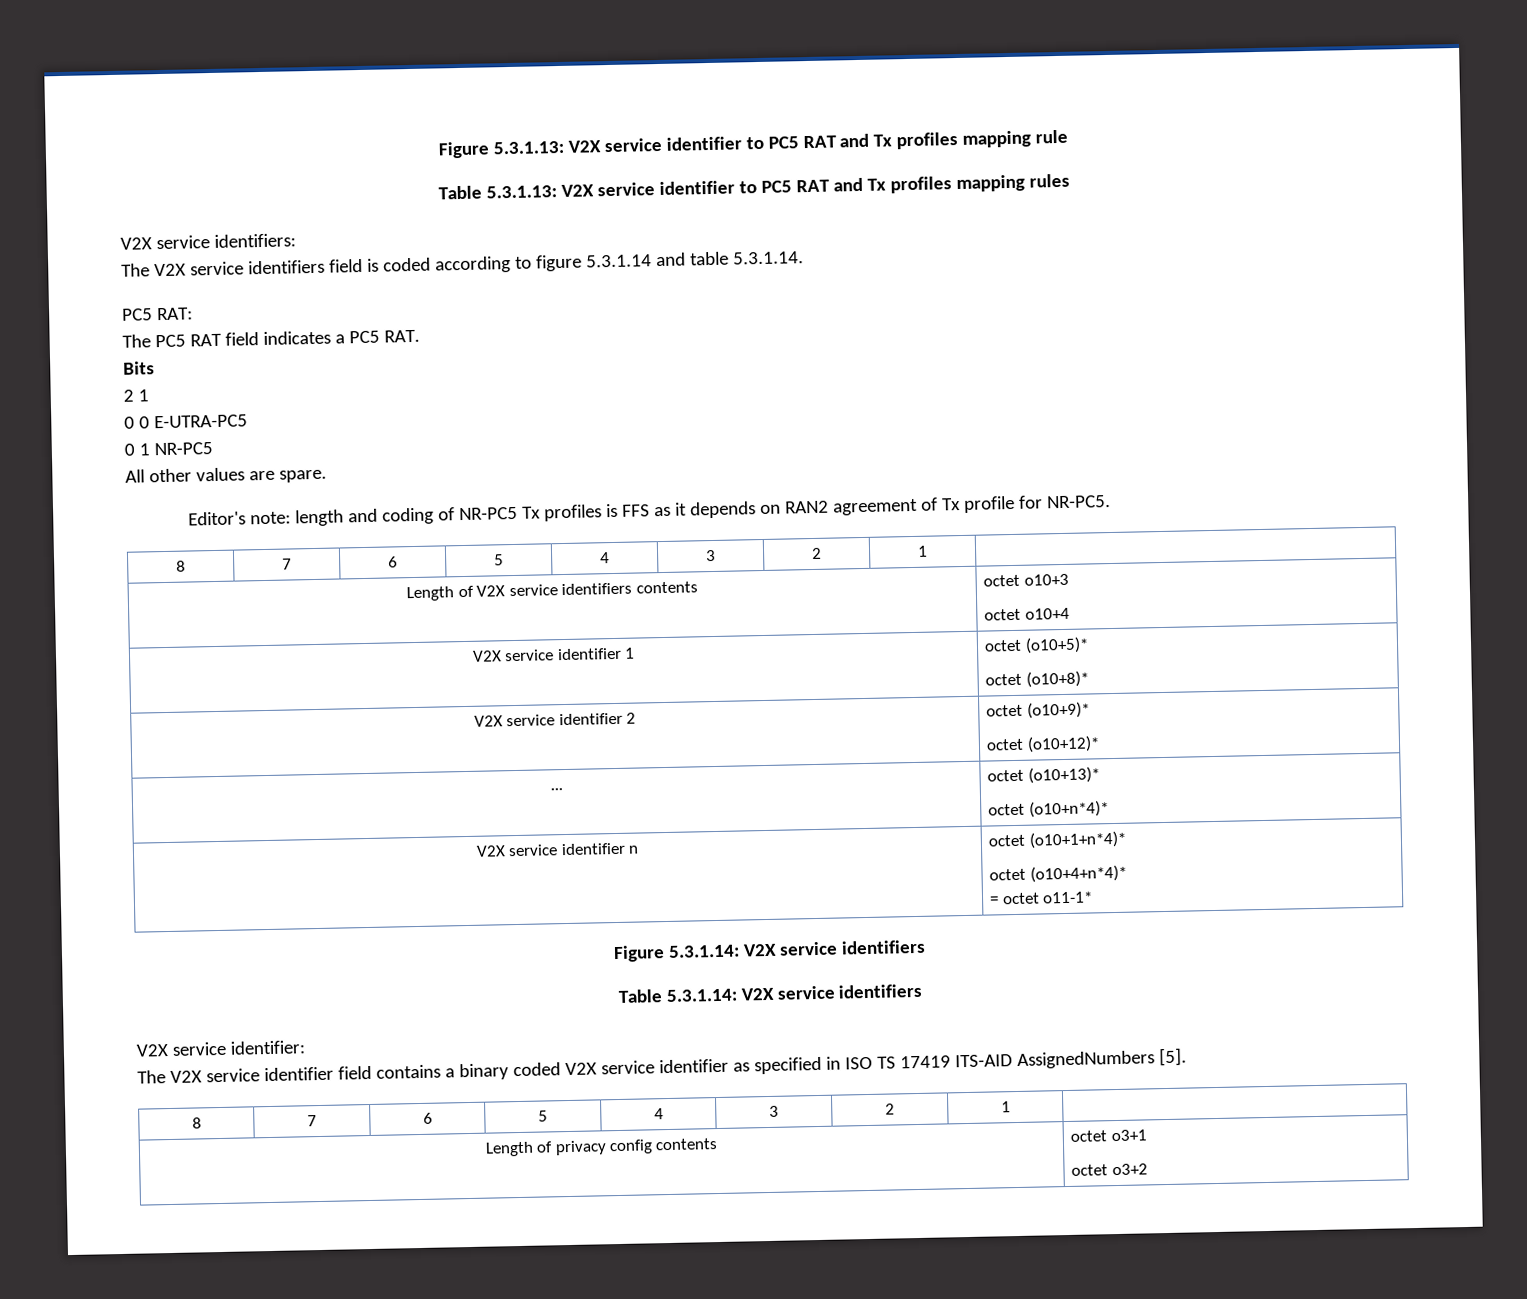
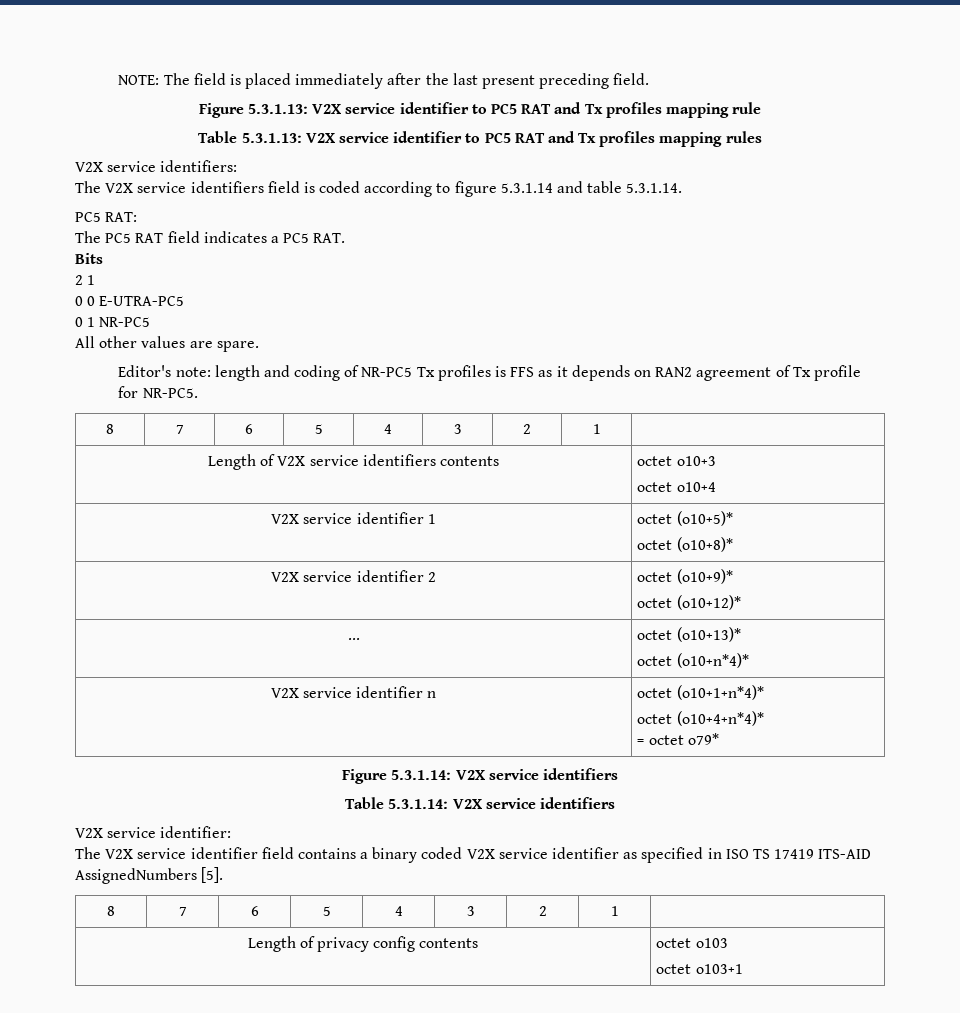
+ NOTE: The field is placed immediately after the last present preceding field.
  V2X service identifier n | octet (o10+1+n*4)*
  octet (o10+4+n*4)*
- = octet o11-1*
+ = octet o79*
- Length of privacy config contents | octet o3+1
- octet o3+2
+ Length of privacy config contents | octet o103
+ octet o103+1

